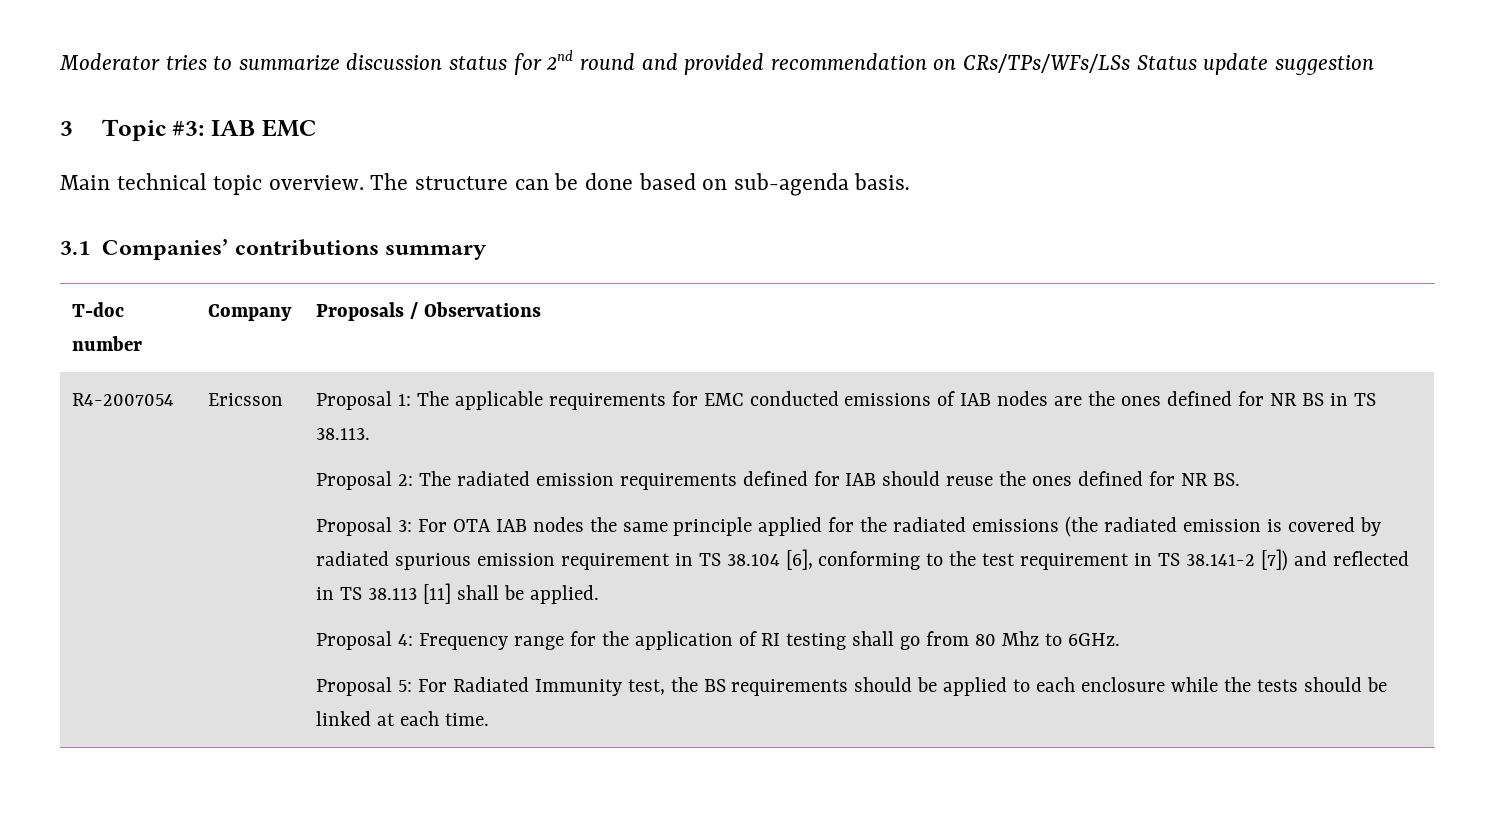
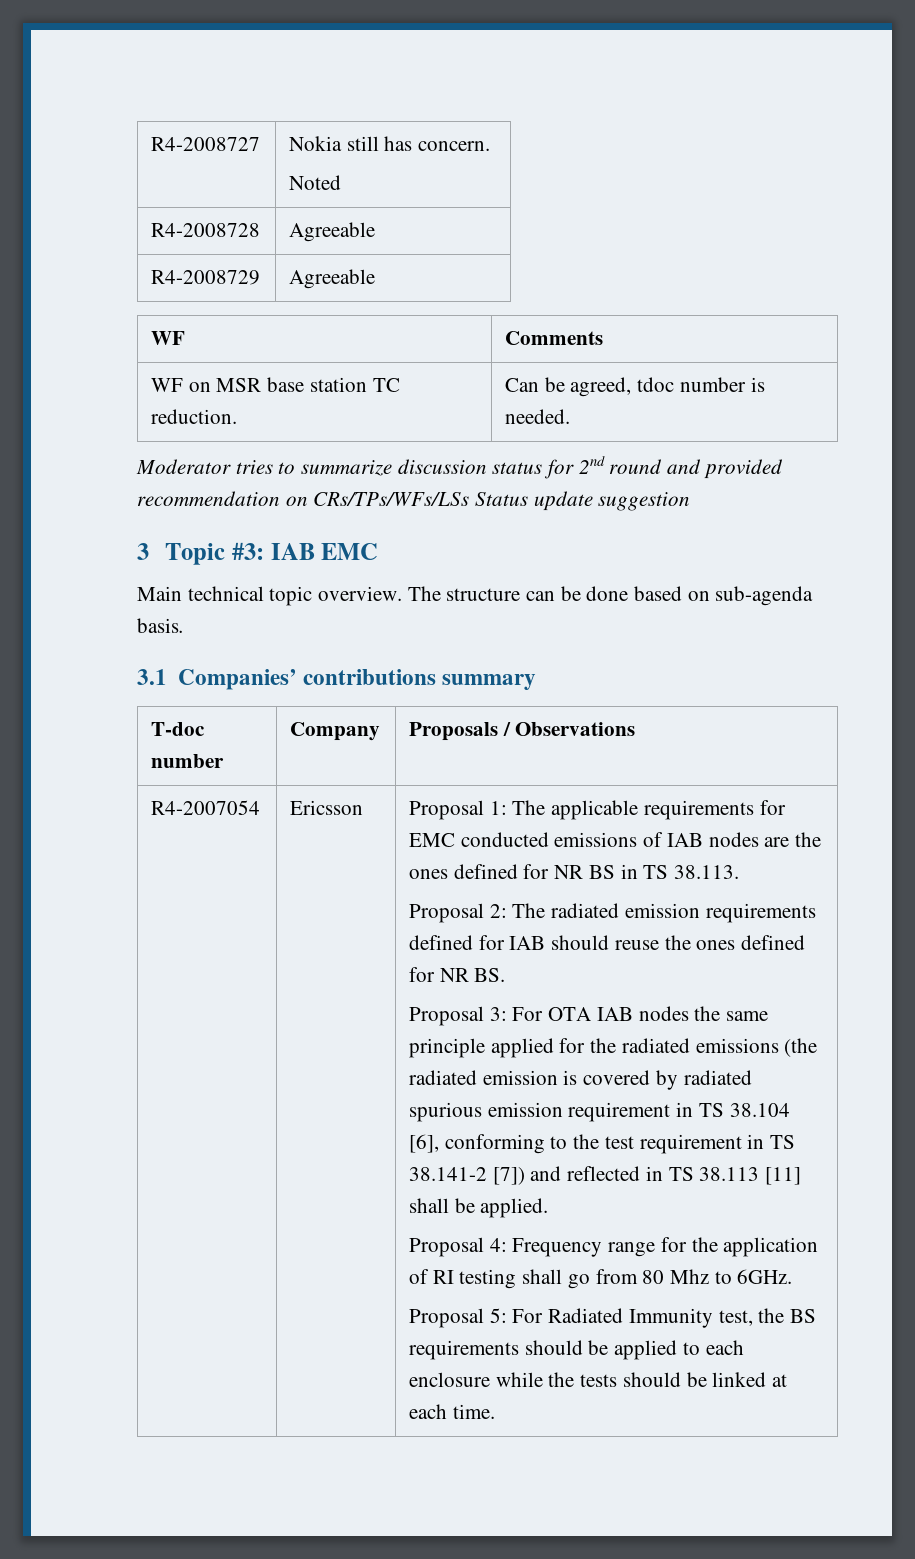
+ R4-2008727 | Nokia still has concern.
+ Noted
+ R4-2008728 | Agreeable
+ R4-2008729 | Agreeable
+ WF | Comments
+ WF on MSR base station TC reduction. | Can be agreed, tdoc number is needed.

